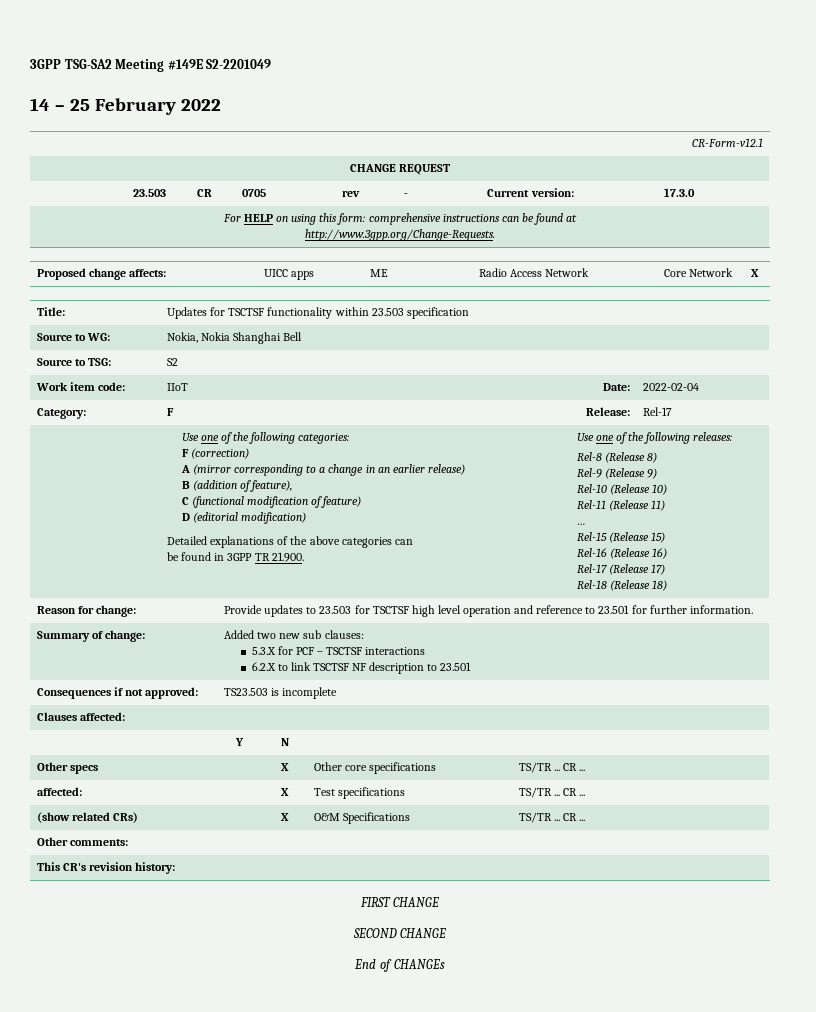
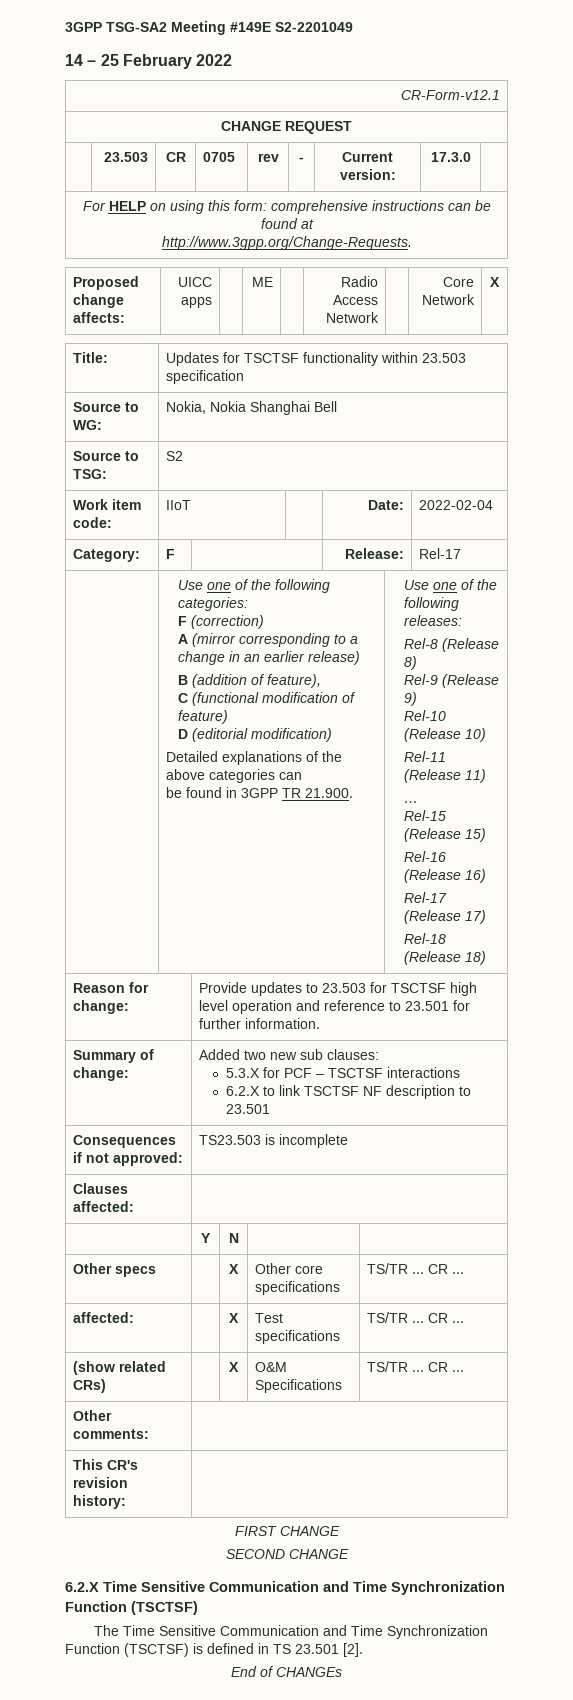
+ 6.2.X Time Sensitive Communication and Time Synchronization Function (TSCTSF)
+ The Time Sensitive Communication and Time Synchronization Function (TSCTSF) is defined in TS 23.501 [2].

